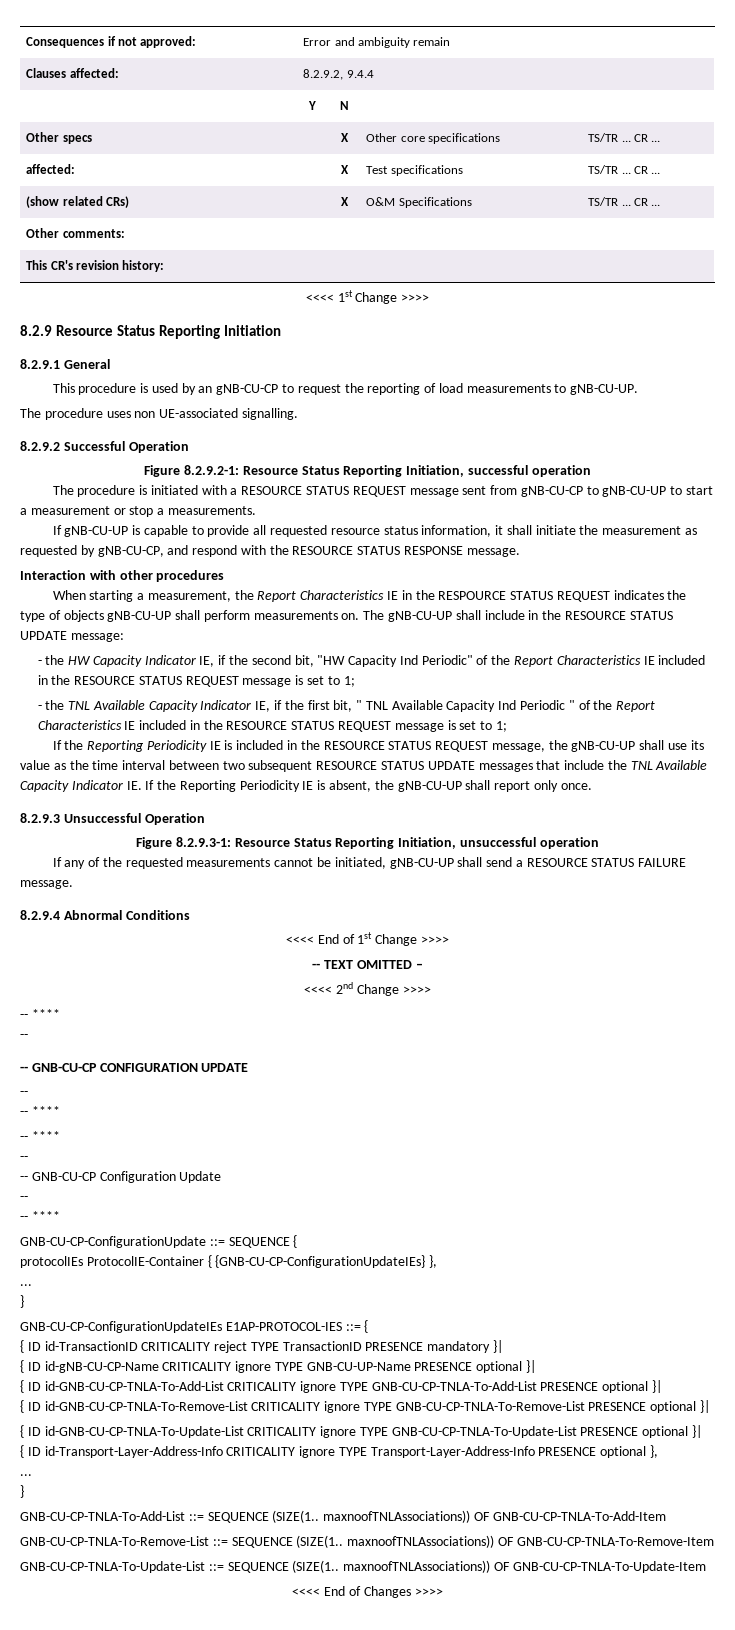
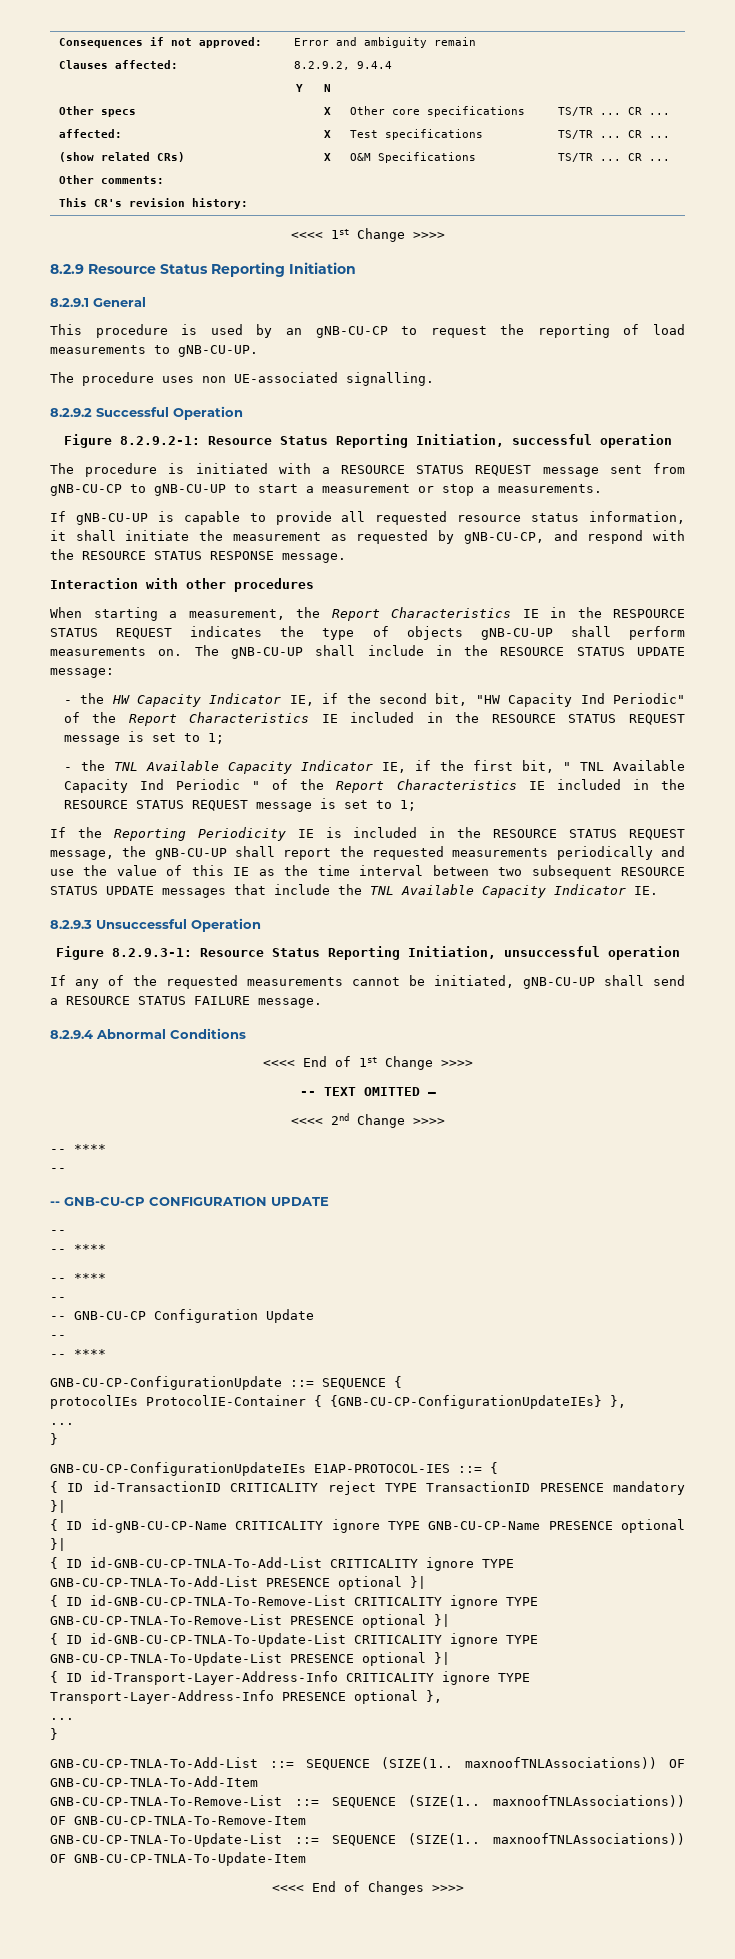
- If the Reporting Periodicity IE is included in the RESOURCE STATUS REQUEST message, the gNB-CU-UP shall use its value as the time interval between two subsequent RESOURCE STATUS UPDATE messages that include the TNL Available Capacity Indicator IE. If the Reporting Periodicity IE is absent, the gNB-CU-UP shall report only once.
+ If the Reporting Periodicity IE is included in the RESOURCE STATUS REQUEST message, the gNB-CU-UP shall report the requested measurements periodically and use the value of this IE as the time interval between two subsequent RESOURCE STATUS UPDATE messages that include the TNL Available Capacity Indicator IE.
- { ID id-gNB-CU-CP-Name CRITICALITY ignore TYPE GNB-CU-UP-Name PRESENCE optional }|
+ { ID id-gNB-CU-CP-Name CRITICALITY ignore TYPE GNB-CU-CP-Name PRESENCE optional }|

